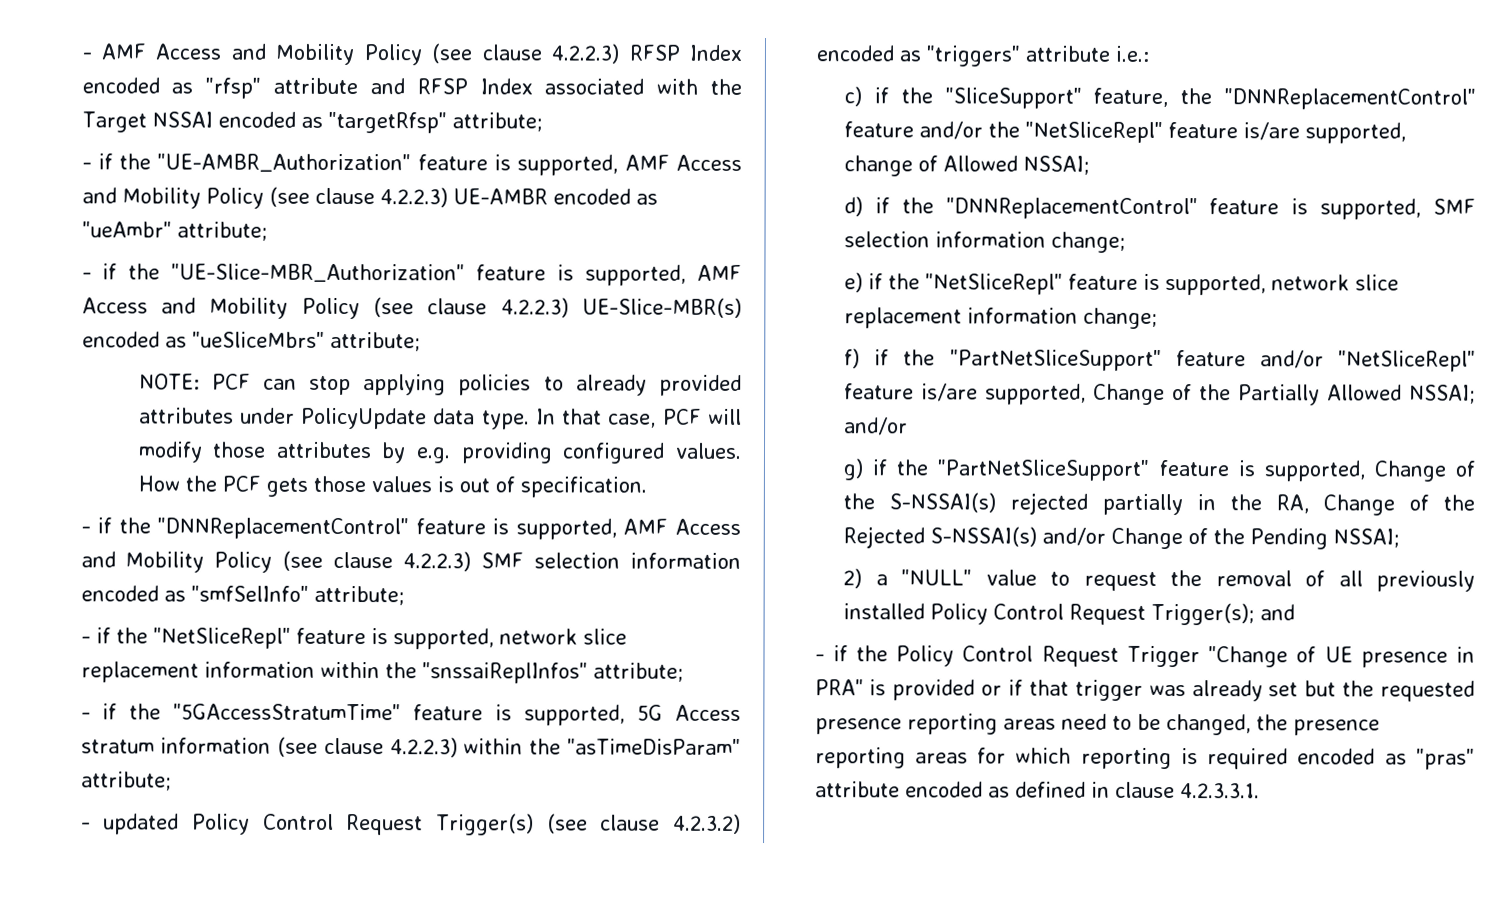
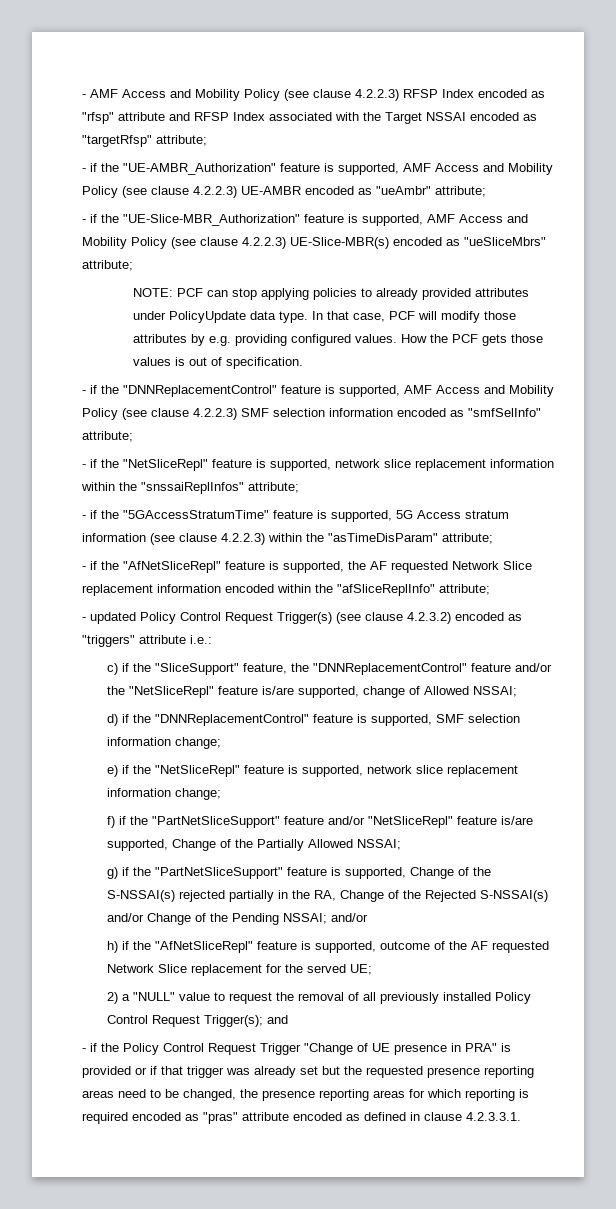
+ - if the "AfNetSliceRepl" feature is supported, the AF requested Network Slice replacement information encoded within the "afSliceReplInfo" attribute;
- f) if the "PartNetSliceSupport" feature and/or "NetSliceRepl" feature is/are supported, Change of the Partially Allowed NSSAI; and/or
+ f) if the "PartNetSliceSupport" feature and/or "NetSliceRepl" feature is/are supported, Change of the Partially Allowed NSSAI;
- g) if the "PartNetSliceSupport" feature is supported, Change of the S-NSSAI(s) rejected partially in the RA, Change of the Rejected S-NSSAI(s) and/or Change of the Pending NSSAI;
+ g) if the "PartNetSliceSupport" feature is supported, Change of the S-NSSAI(s) rejected partially in the RA, Change of the Rejected S-NSSAI(s) and/or Change of the Pending NSSAI; and/or
+ h) if the "AfNetSliceRepl" feature is supported, outcome of the AF requested Network Slice replacement for the served UE;

